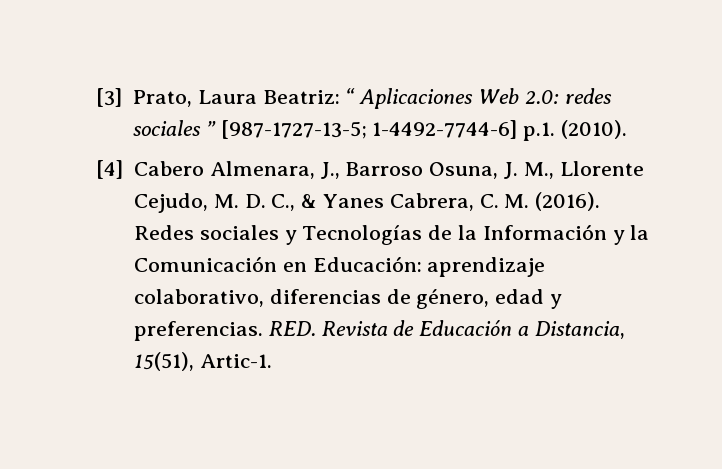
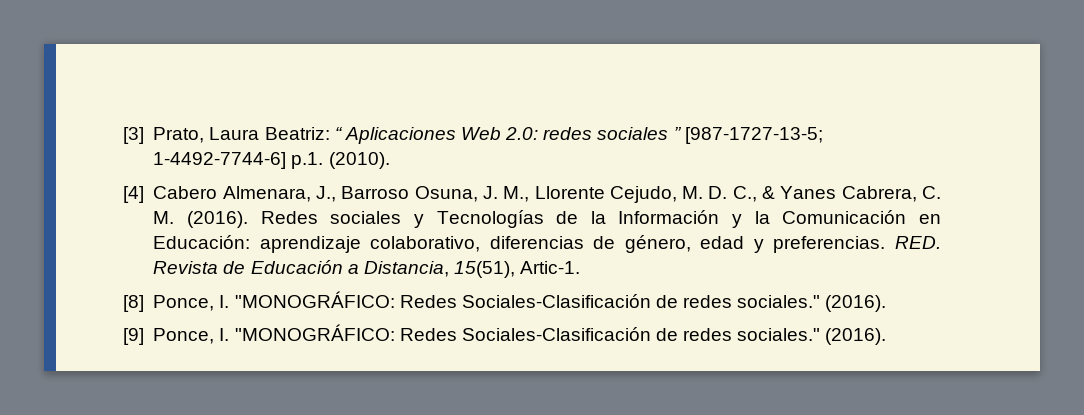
+ [8] Ponce, I. "MONOGRÁFICO: Redes Sociales-Clasificación de redes sociales." (2016).
+ [9] Ponce, I. "MONOGRÁFICO: Redes Sociales-Clasificación de redes sociales." (2016).

